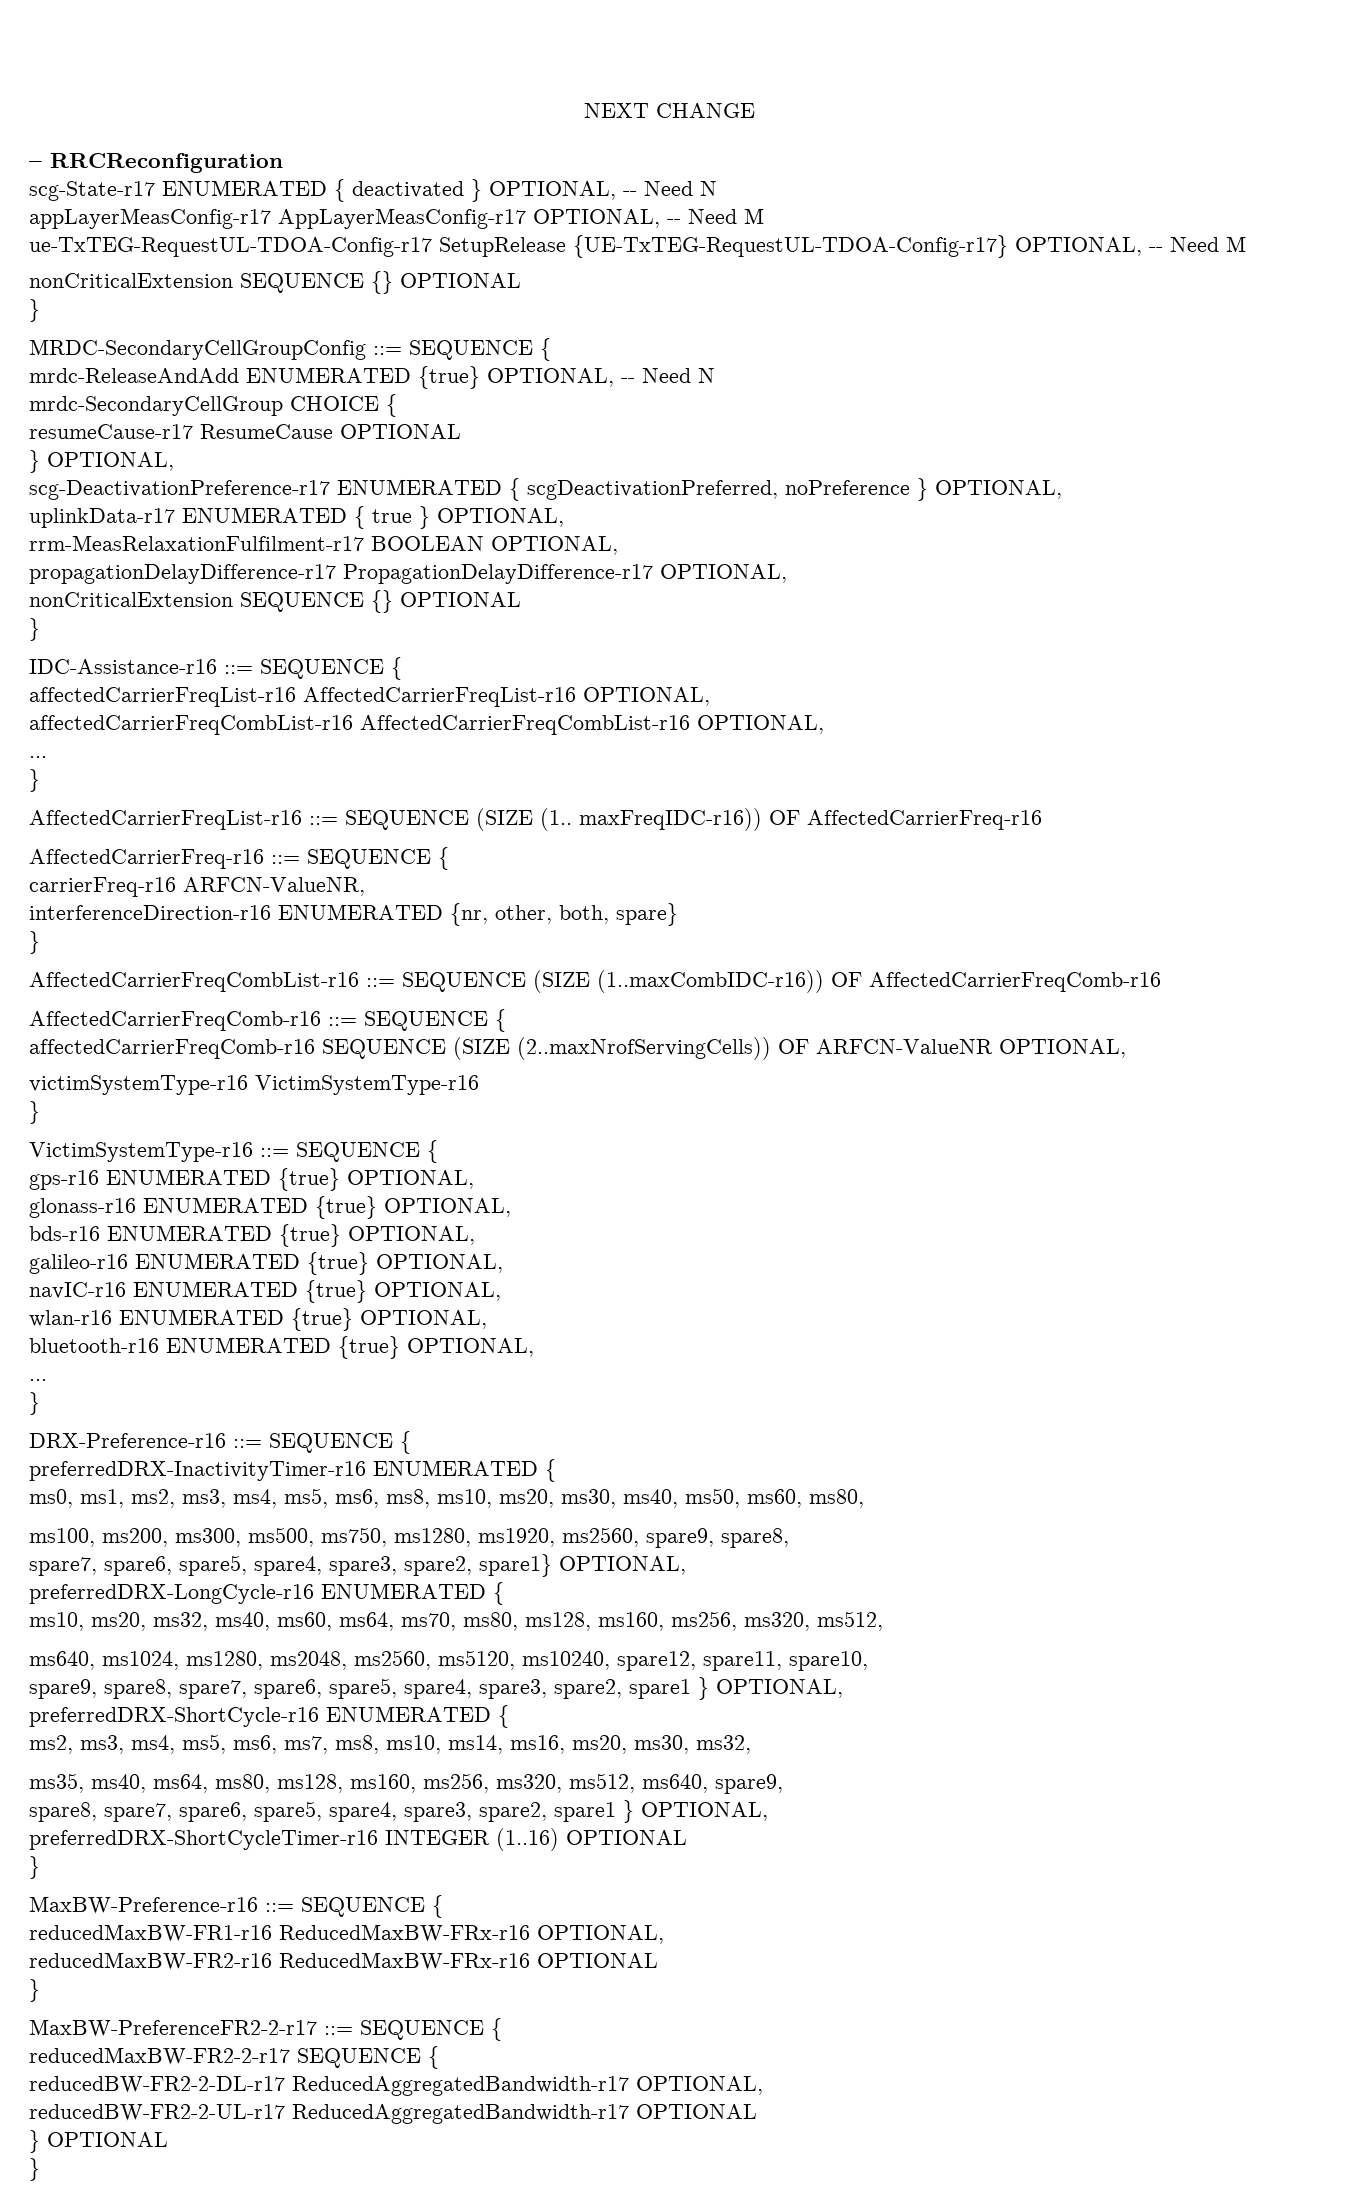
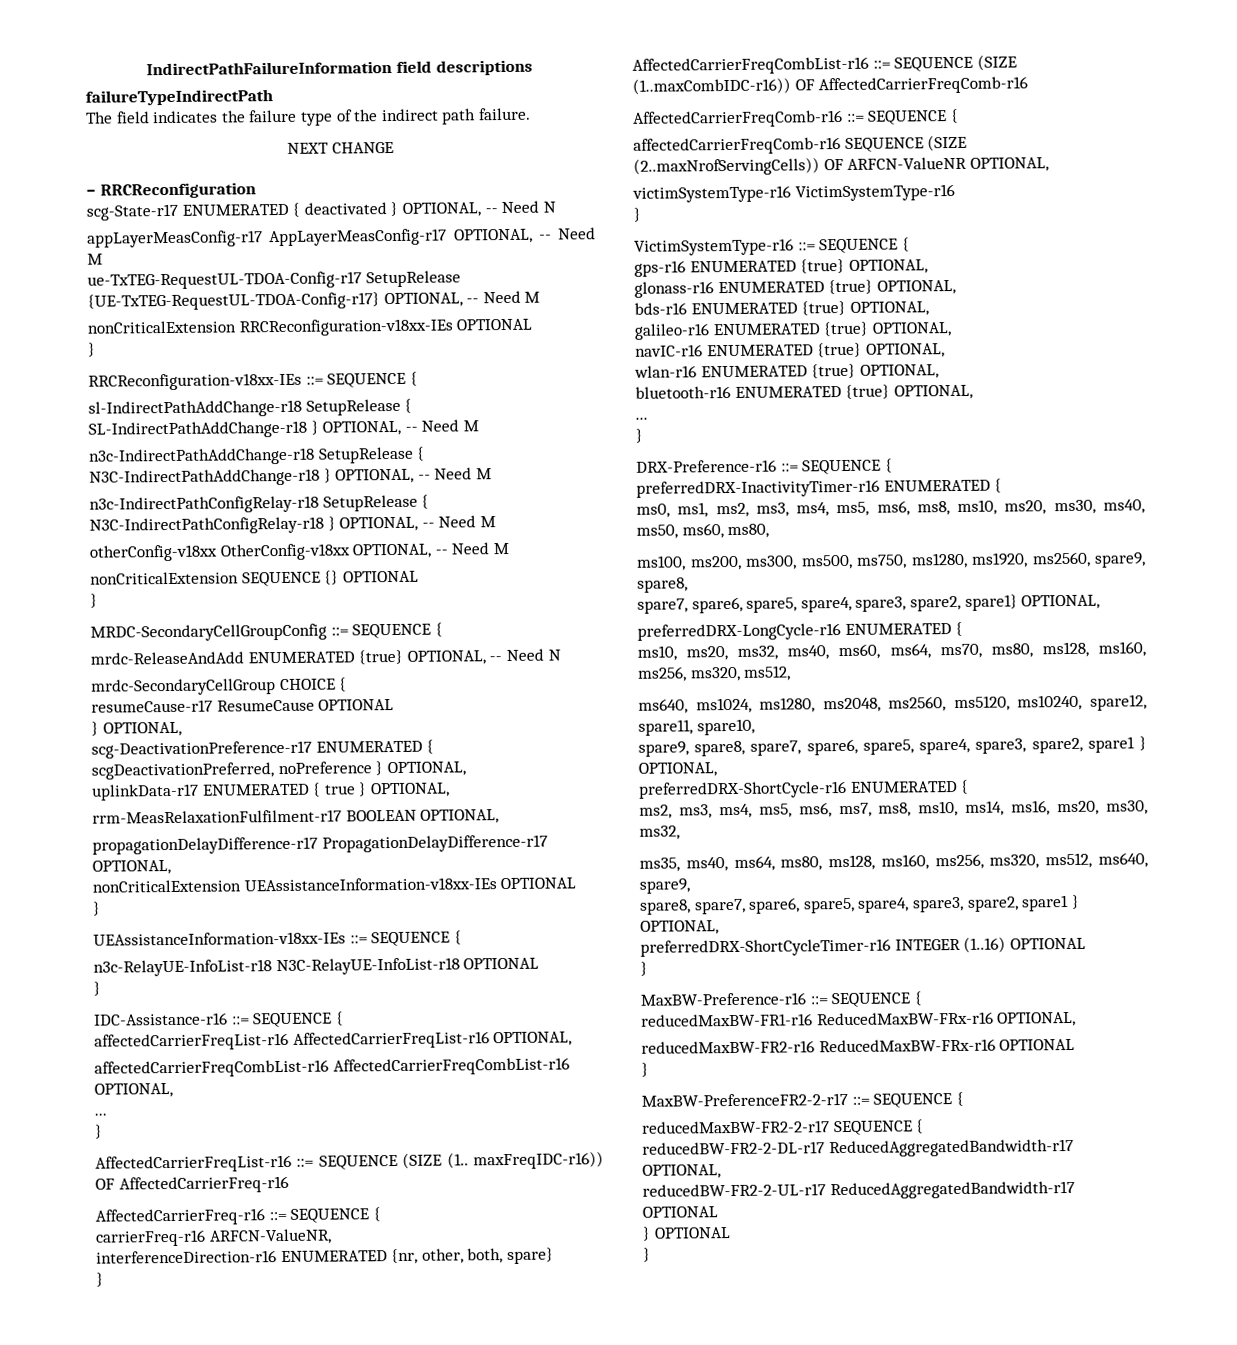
+ IndirectPathFailureInformation field descriptions
+ failureTypeIndirectPath
+ The field indicates the failure type of the indirect path failure.
+ nonCriticalExtension RRCReconfiguration-v18xx-IEs OPTIONAL
+ }
+ RRCReconfiguration-v18xx-IEs ::= SEQUENCE {
+ sl-IndirectPathAddChange-r18 SetupRelease { SL-IndirectPathAddChange-r18 } OPTIONAL, -- Need M
+ n3c-IndirectPathAddChange-r18 SetupRelease { N3C-IndirectPathAddChange-r18 } OPTIONAL, -- Need M
+ n3c-IndirectPathConfigRelay-r18 SetupRelease { N3C-IndirectPathConfigRelay-r18 } OPTIONAL, -- Need M
+ otherConfig-v18xx OtherConfig-v18xx OPTIONAL, -- Need M
  propagationDelayDifference-r17 PropagationDelayDifference-r17 OPTIONAL,
- nonCriticalExtension SEQUENCE {} OPTIONAL
+ nonCriticalExtension UEAssistanceInformation-v18xx-IEs OPTIONAL
+ }
+ UEAssistanceInformation-v18xx-IEs ::= SEQUENCE {
+ n3c-RelayUE-InfoList-r18 N3C-RelayUE-InfoList-r18 OPTIONAL

